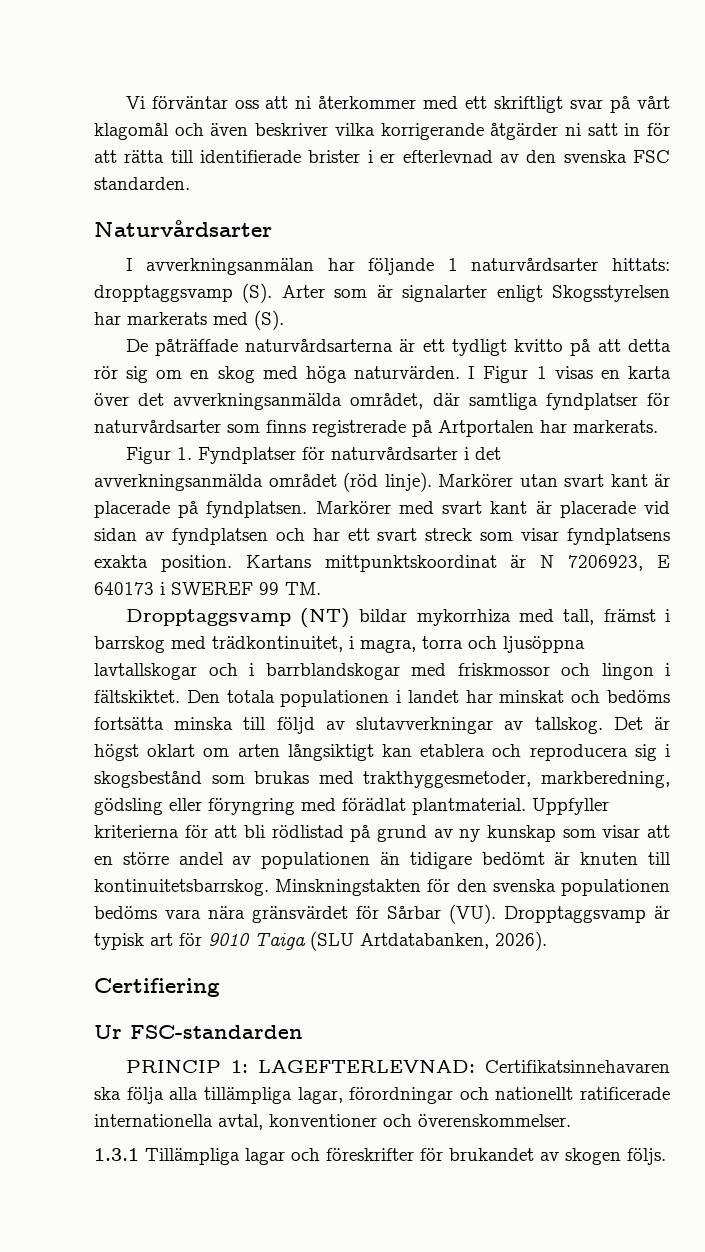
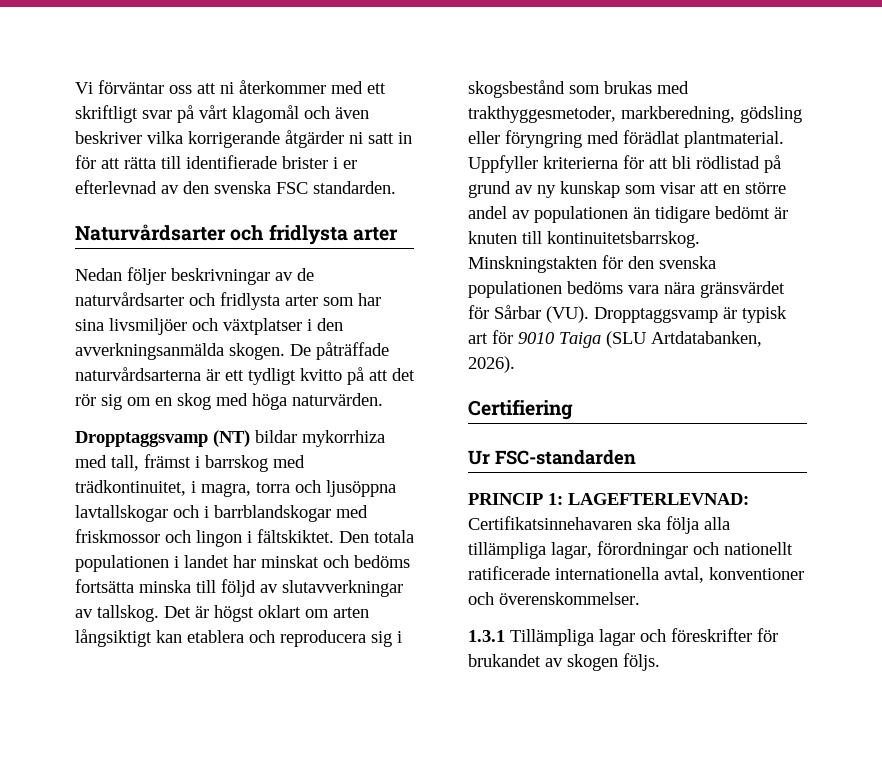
- Naturvårdsarter
- I avverkningsanmälan har följande 1 naturvårdsarter hittats: dropptaggsvamp (S). Arter som är signalarter enligt Skogsstyrelsen har markerats med (S).
- De påträffade naturvårdsarterna är ett tydligt kvitto på att detta rör sig om en skog med höga naturvärden. I Figur 1 visas en karta över det avverkningsanmälda området, där samtliga fyndplatser för naturvårdsarter som finns registrerade på Artportalen har markerats.
- Figur 1. Fyndplatser för naturvårdsarter i det avverkningsanmälda området (röd linje). Markörer utan svart kant är placerade på fyndplatsen. Markörer med svart kant är placerade vid sidan av fyndplatsen och har ett svart streck som visar fyndplatsens exakta position. Kartans mittpunktskoordinat är N 7206923, E 640173 i SWEREF 99 TM.
+ Naturvårdsarter och fridlysta arter
+ Nedan följer beskrivningar av de naturvårdsarter och fridlysta arter som har sina livsmiljöer och växtplatser i den avverkningsanmälda skogen. De påträffade naturvårdsarterna är ett tydligt kvitto på att det rör sig om en skog med höga naturvärden.

